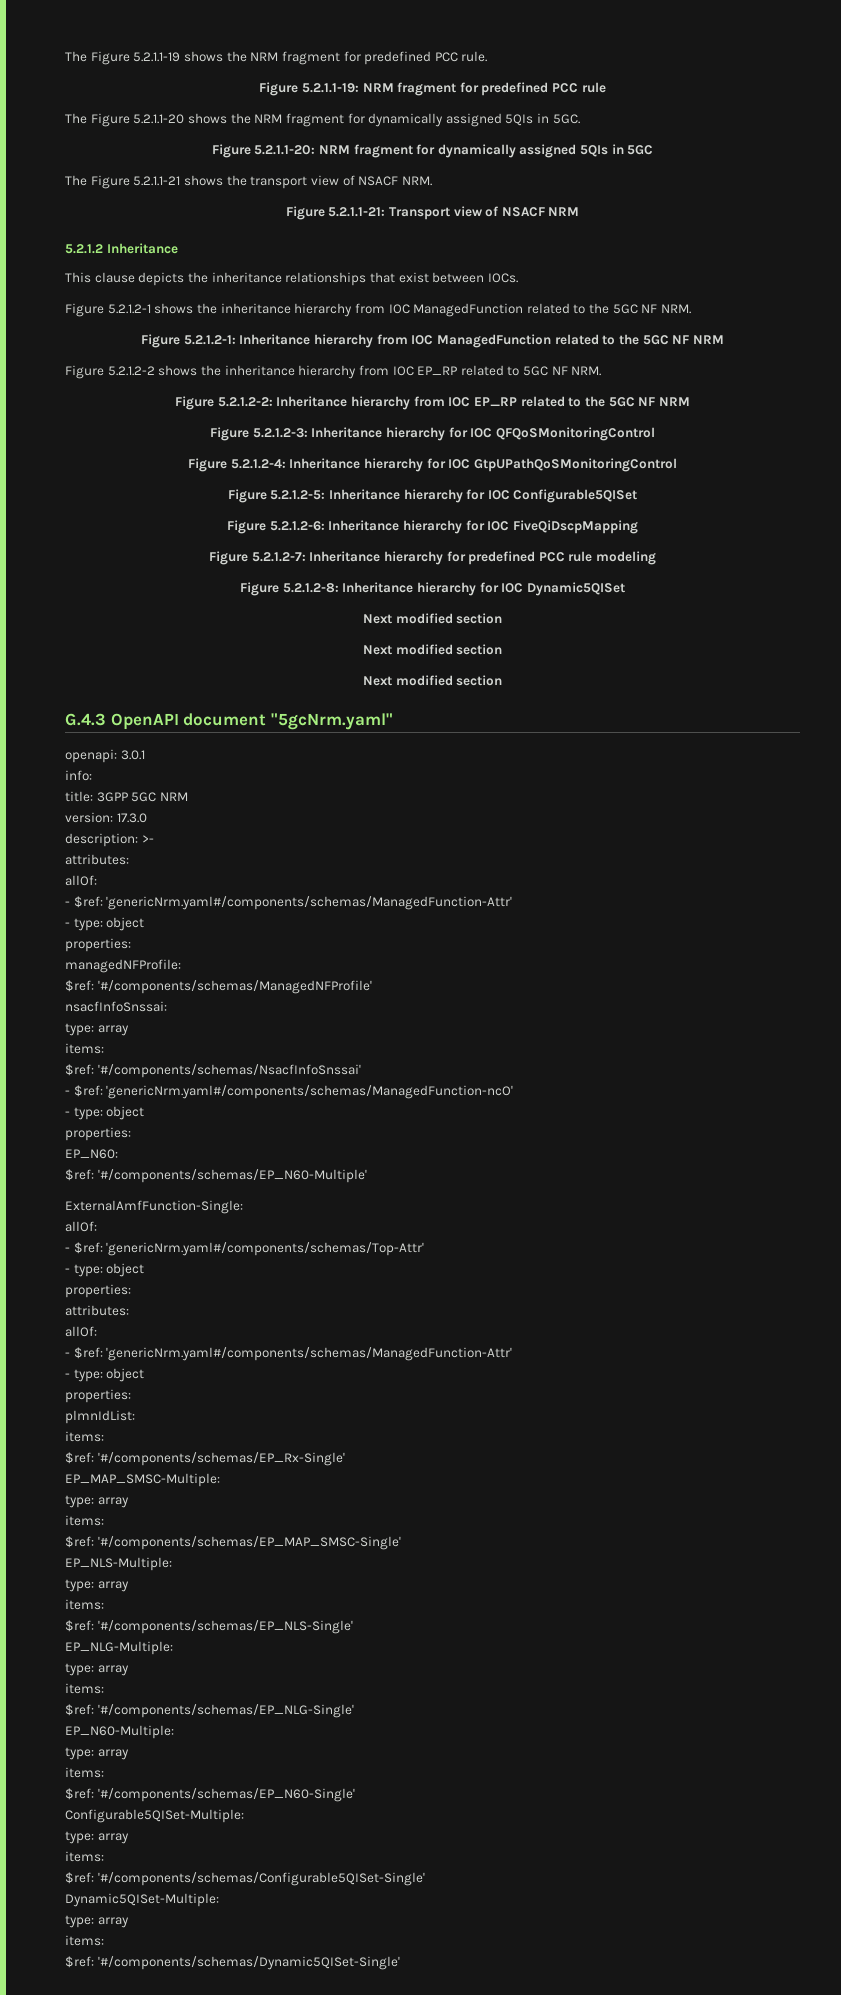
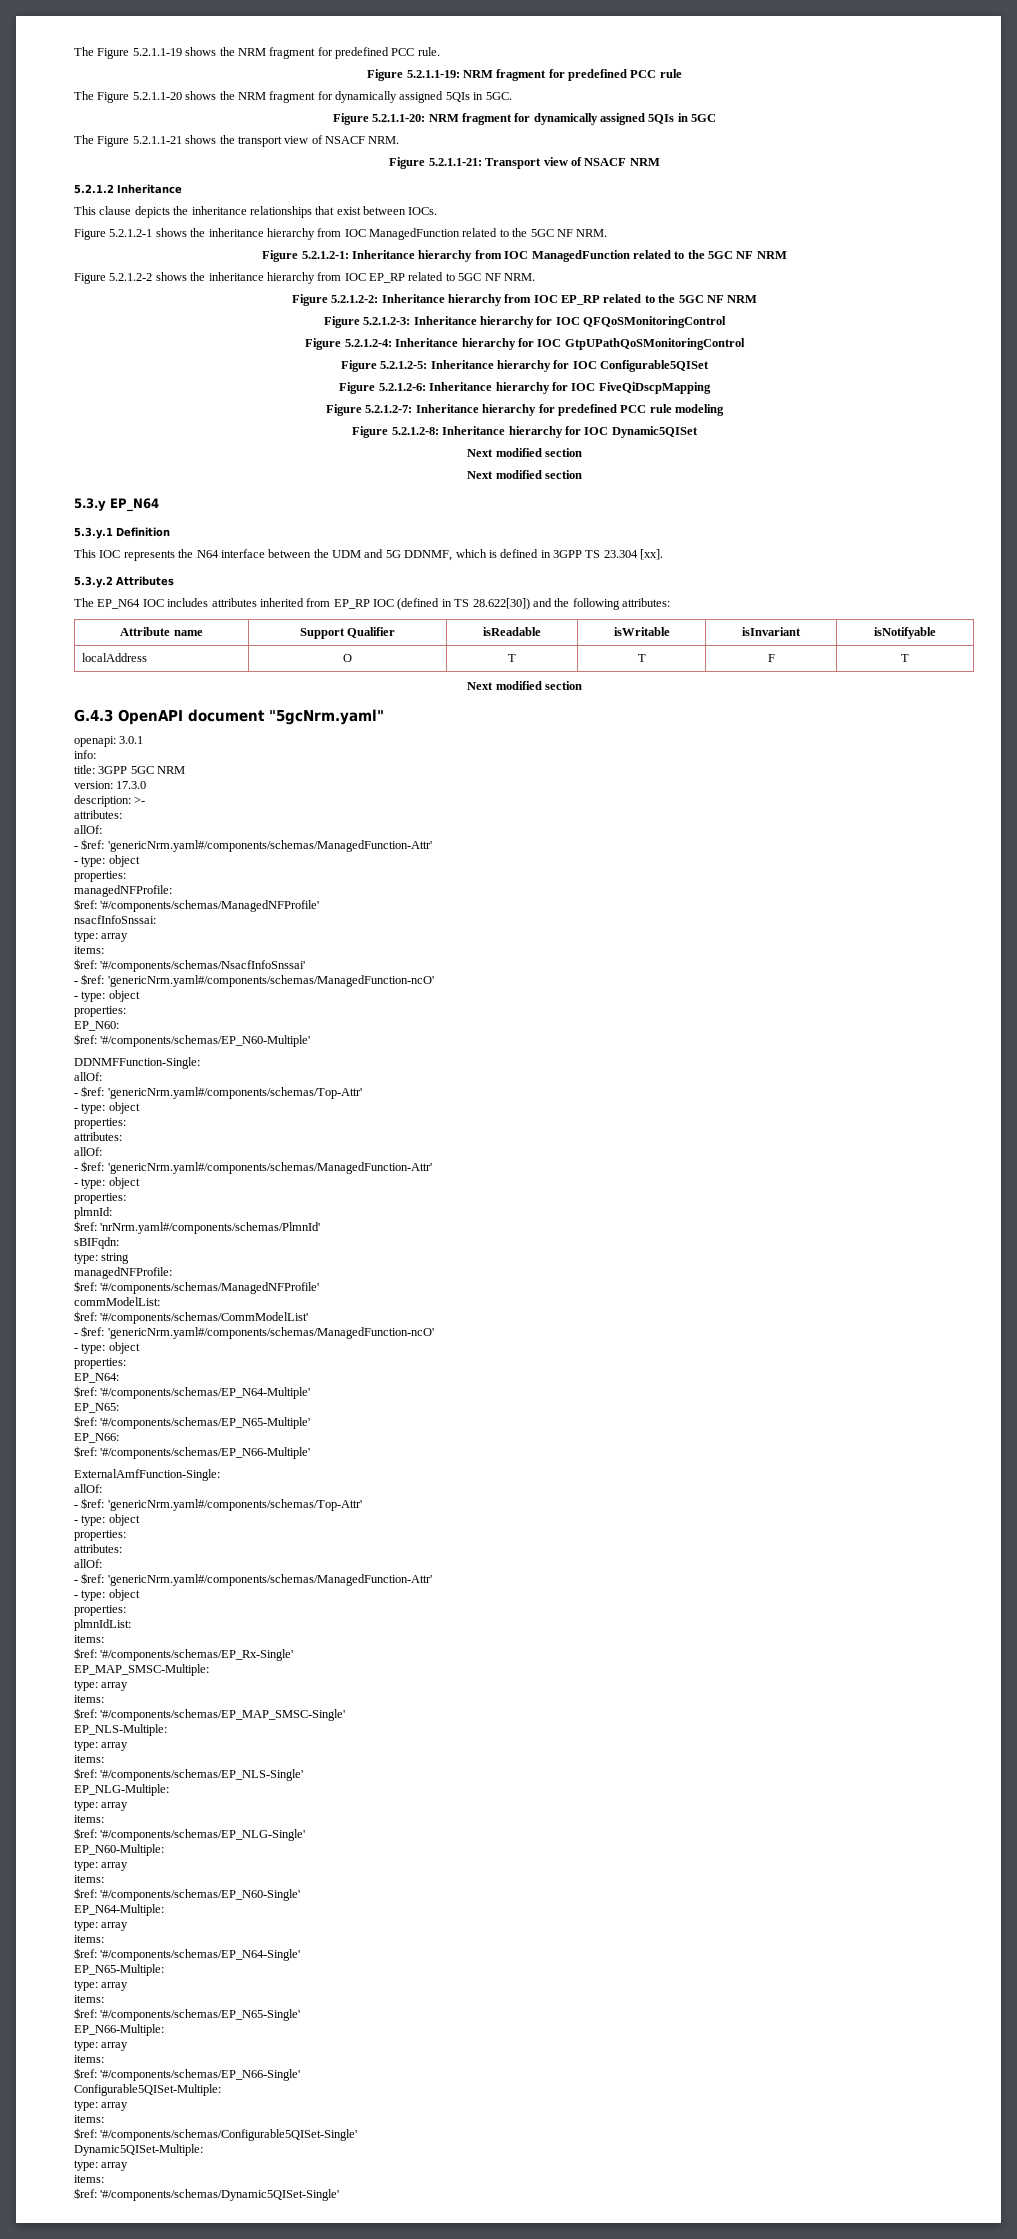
+ 5.3.y EP_N64
+ 5.3.y.1 Definition
+ This IOC represents the N64 interface between the UDM and 5G DDNMF, which is defined in 3GPP TS 23.304 [xx].
+ 5.3.y.2 Attributes
+ The EP_N64 IOC includes attributes inherited from EP_RP IOC (defined in TS 28.622[30]) and the following attributes:
+ Attribute name | Support Qualifier | isReadable | isWritable | isInvariant | isNotifyable
+ localAddress | O | T | T | F | T
+ DDNMFFunction-Single:
+ allOf:
+ - $ref: 'genericNrm.yaml#/components/schemas/Top-Attr'
+ - type: object
+ properties:
+ attributes:
+ allOf:
+ - $ref: 'genericNrm.yaml#/components/schemas/ManagedFunction-Attr'
+ - type: object
+ properties:
+ plmnId:
+ $ref: 'nrNrm.yaml#/components/schemas/PlmnId'
+ sBIFqdn:
+ type: string
+ managedNFProfile:
+ $ref: '#/components/schemas/ManagedNFProfile'
+ commModelList:
+ $ref: '#/components/schemas/CommModelList'
+ - $ref: 'genericNrm.yaml#/components/schemas/ManagedFunction-ncO'
+ - type: object
+ properties:
+ EP_N64:
+ $ref: '#/components/schemas/EP_N64-Multiple'
+ EP_N65:
+ $ref: '#/components/schemas/EP_N65-Multiple'
+ EP_N66:
+ $ref: '#/components/schemas/EP_N66-Multiple'
+ EP_N64-Multiple:
+ type: array
+ items:
+ $ref: '#/components/schemas/EP_N64-Single'
+ EP_N65-Multiple:
+ type: array
+ items:
+ $ref: '#/components/schemas/EP_N65-Single'
+ EP_N66-Multiple:
+ type: array
+ items:
+ $ref: '#/components/schemas/EP_N66-Single'

